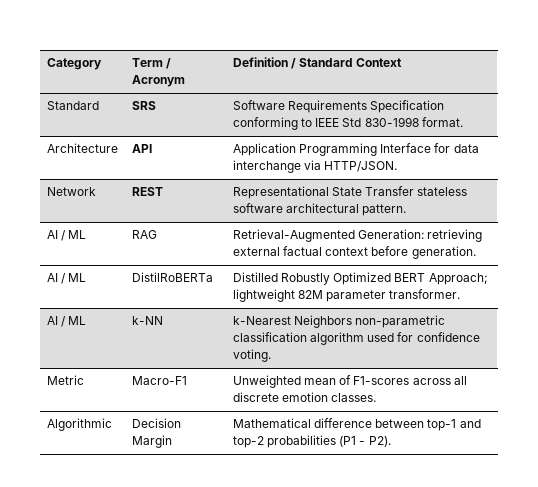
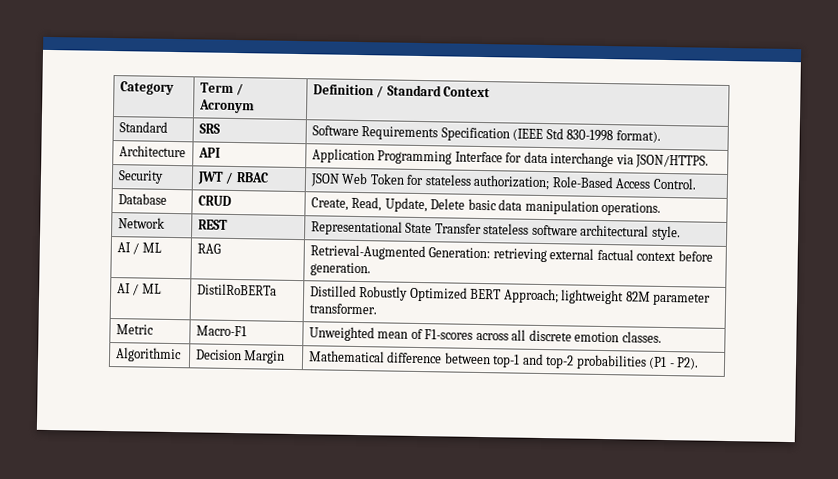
- Standard | SRS | Software Requirements Specification conforming to IEEE Std 830-1998 format.
+ Standard | SRS | Software Requirements Specification (IEEE Std 830-1998 format).
- Architecture | API | Application Programming Interface for data interchange via HTTP/JSON.
+ Architecture | API | Application Programming Interface for data interchange via JSON/HTTPS.
+ Security | JWT / RBAC | JSON Web Token for stateless authorization; Role-Based Access Control.
+ Database | CRUD | Create, Read, Update, Delete basic data manipulation operations.
- Network | REST | Representational State Transfer stateless software architectural pattern.
+ Network | REST | Representational State Transfer stateless software architectural style.
- AI / ML | k-NN | k-Nearest Neighbors non-parametric classification algorithm used for confidence voting.

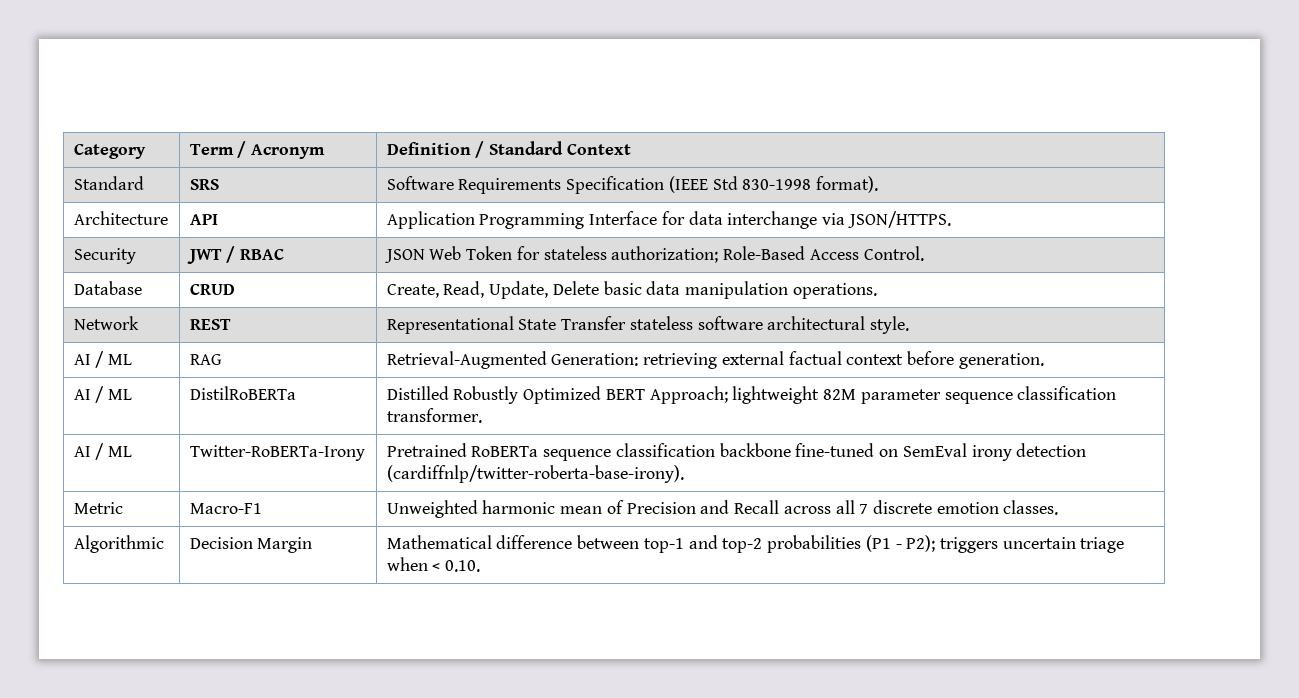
- AI / ML | DistilRoBERTa | Distilled Robustly Optimized BERT Approach; lightweight 82M parameter transformer.
+ AI / ML | DistilRoBERTa | Distilled Robustly Optimized BERT Approach; lightweight 82M parameter sequence classification transformer.
+ AI / ML | Twitter-RoBERTa-Irony | Pretrained RoBERTa sequence classification backbone fine-tuned on SemEval irony detection (cardiffnlp/twitter-roberta-base-irony).
- Metric | Macro-F1 | Unweighted mean of F1-scores across all discrete emotion classes.
+ Metric | Macro-F1 | Unweighted harmonic mean of Precision and Recall across all 7 discrete emotion classes.
- Algorithmic | Decision Margin | Mathematical difference between top-1 and top-2 probabilities (P1 - P2).
+ Algorithmic | Decision Margin | Mathematical difference between top-1 and top-2 probabilities (P1 - P2); triggers uncertain triage when < 0.10.

